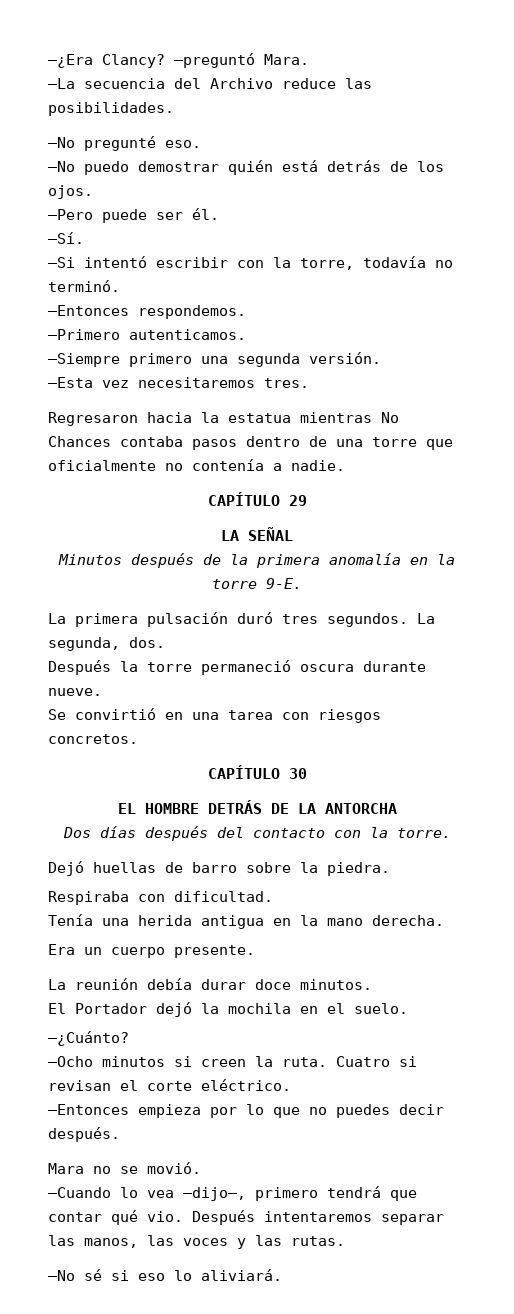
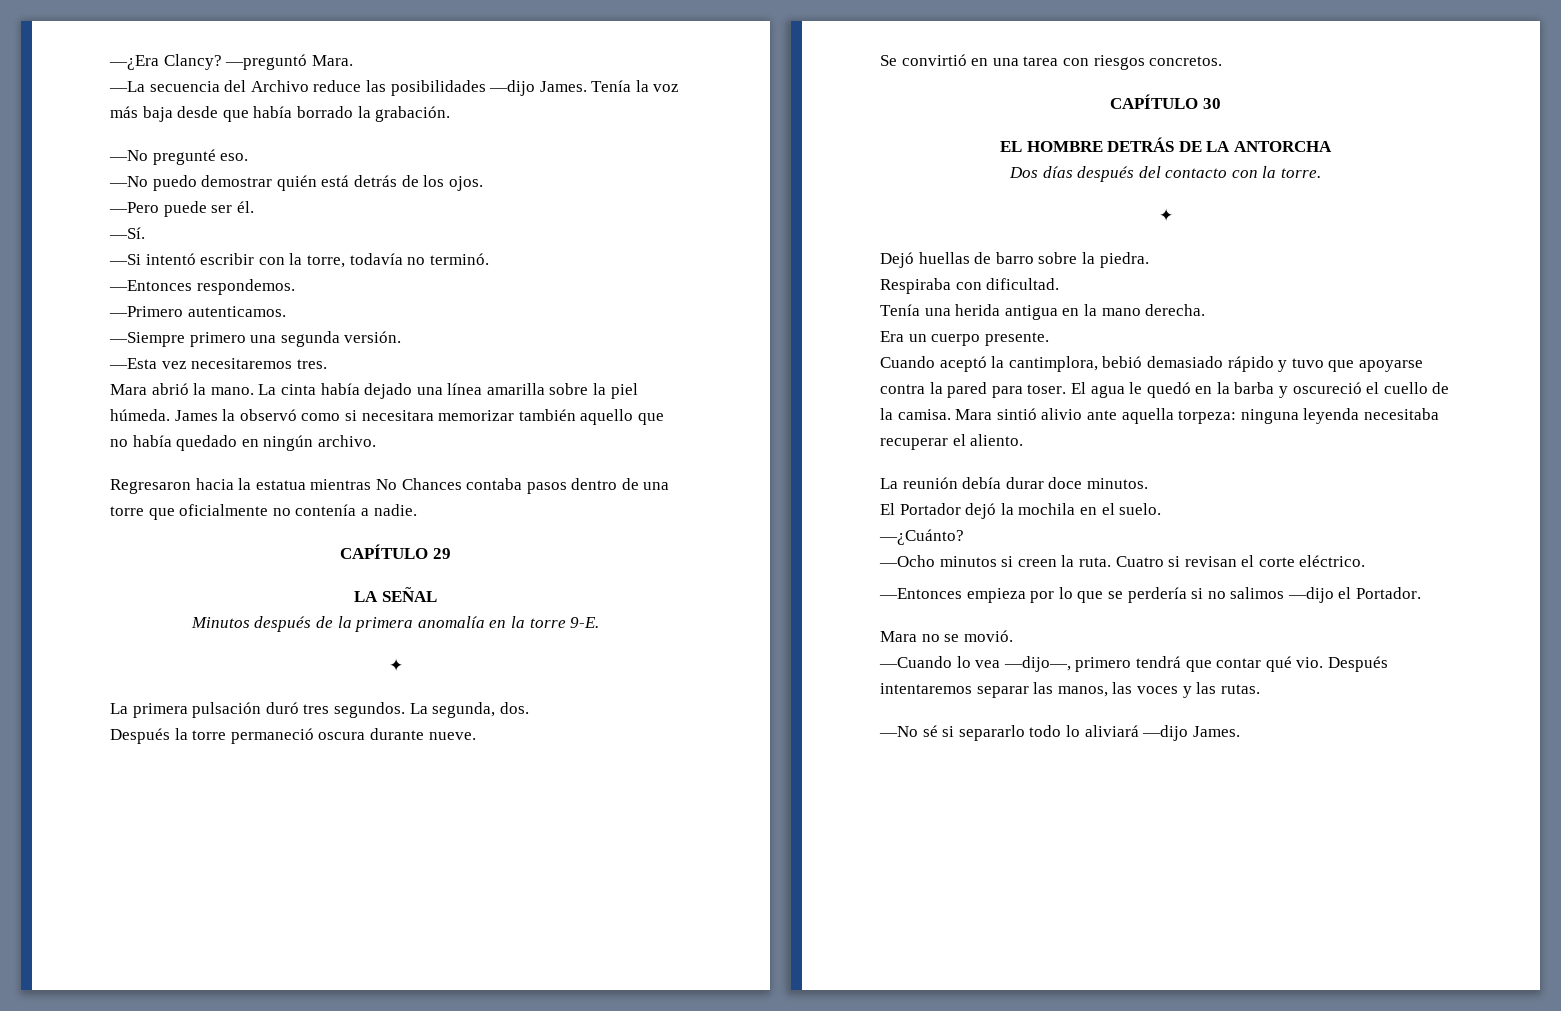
- —La secuencia del Archivo reduce las posibilidades.
+ —La secuencia del Archivo reduce las posibilidades —dijo James. Tenía la voz más baja desde que había borrado la grabación.
+ Mara abrió la mano. La cinta había dejado una línea amarilla sobre la piel húmeda. James la observó como si necesitara memorizar también aquello que no había quedado en ningún archivo.
  Minutos después de la primera anomalía en la torre 9-E.
+ ✦
  Dos días después del contacto con la torre.
+ ✦
+ Cuando aceptó la cantimplora, bebió demasiado rápido y tuvo que apoyarse contra la pared para toser. El agua le quedó en la barba y oscureció el cuello de la camisa. Mara sintió alivio ante aquella torpeza: ninguna leyenda necesitaba recuperar el aliento.
- —Entonces empieza por lo que no puedes decir después.
+ —Entonces empieza por lo que se perdería si no salimos —dijo el Portador.
- —No sé si eso lo aliviará.
+ —No sé si separarlo todo lo aliviará —dijo James.

